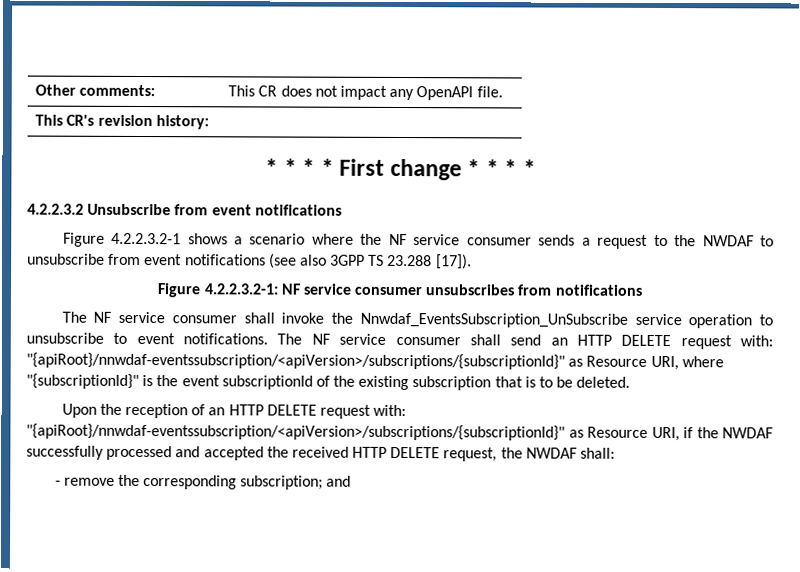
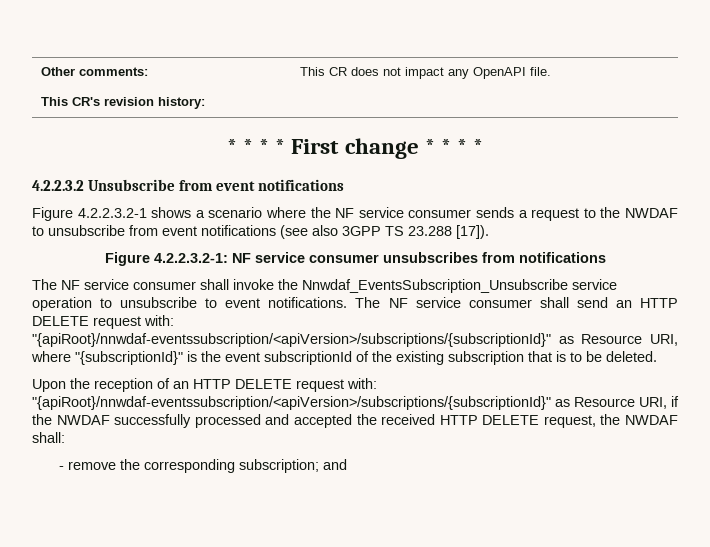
- The NF service consumer shall invoke the Nnwdaf_EventsSubscription_UnSubscribe service operation to unsubscribe to event notifications.
+ The NF service consumer shall invoke the Nnwdaf_EventsSubscription_Unsubscribe service operation to unsubscribe to event notifications.

